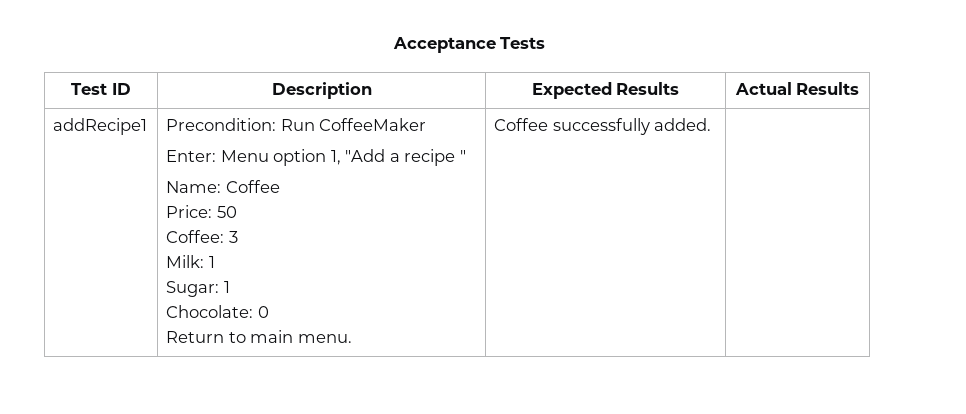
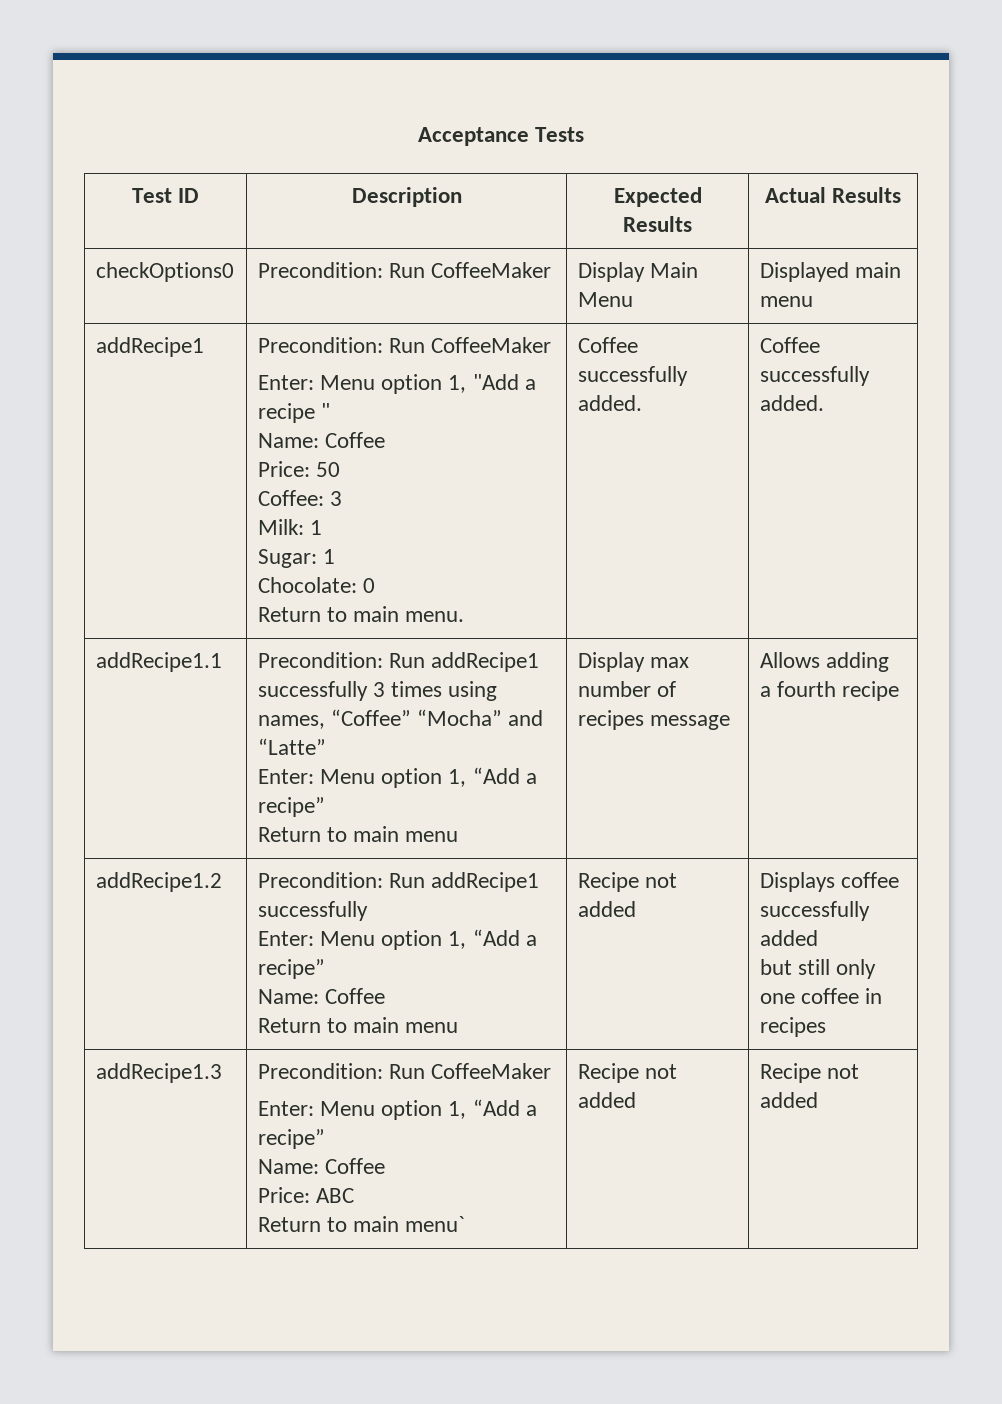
+ checkOptions0 | Precondition: Run CoffeeMaker | Display Main Menu | Displayed main menu
  addRecipe1 | Precondition: Run CoffeeMaker
  Enter: Menu option 1, "Add a recipe "
  Name: Coffee
  Price: 50
  Coffee: 3
  Milk: 1
  Sugar: 1
  Chocolate: 0
- Return to main menu. | Coffee successfully added. |
+ Return to main menu. | Coffee successfully added. | Coffee successfully added.
+ addRecipe1.1 | Precondition: Run addRecipe1 successfully 3 times using names, “Coffee” “Mocha” and “Latte”
+ Enter: Menu option 1, “Add a recipe”
+ Return to main menu | Display max number of recipes message | Allows adding a fourth recipe
+ addRecipe1.2 | Precondition: Run addRecipe1 successfully
+ Enter: Menu option 1, “Add a recipe”
+ Name: Coffee
+ Return to main menu | Recipe not added | Displays coffee successfully added
+ but still only one coffee in recipes
+ addRecipe1.3 | Precondition: Run CoffeeMaker
+ Enter: Menu option 1, “Add a recipe”
+ Name: Coffee
+ Price: ABC
+ Return to main menu` | Recipe not added | Recipe not added

